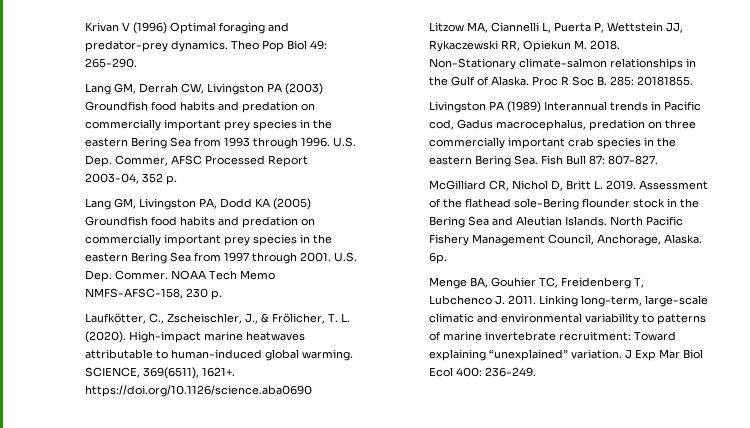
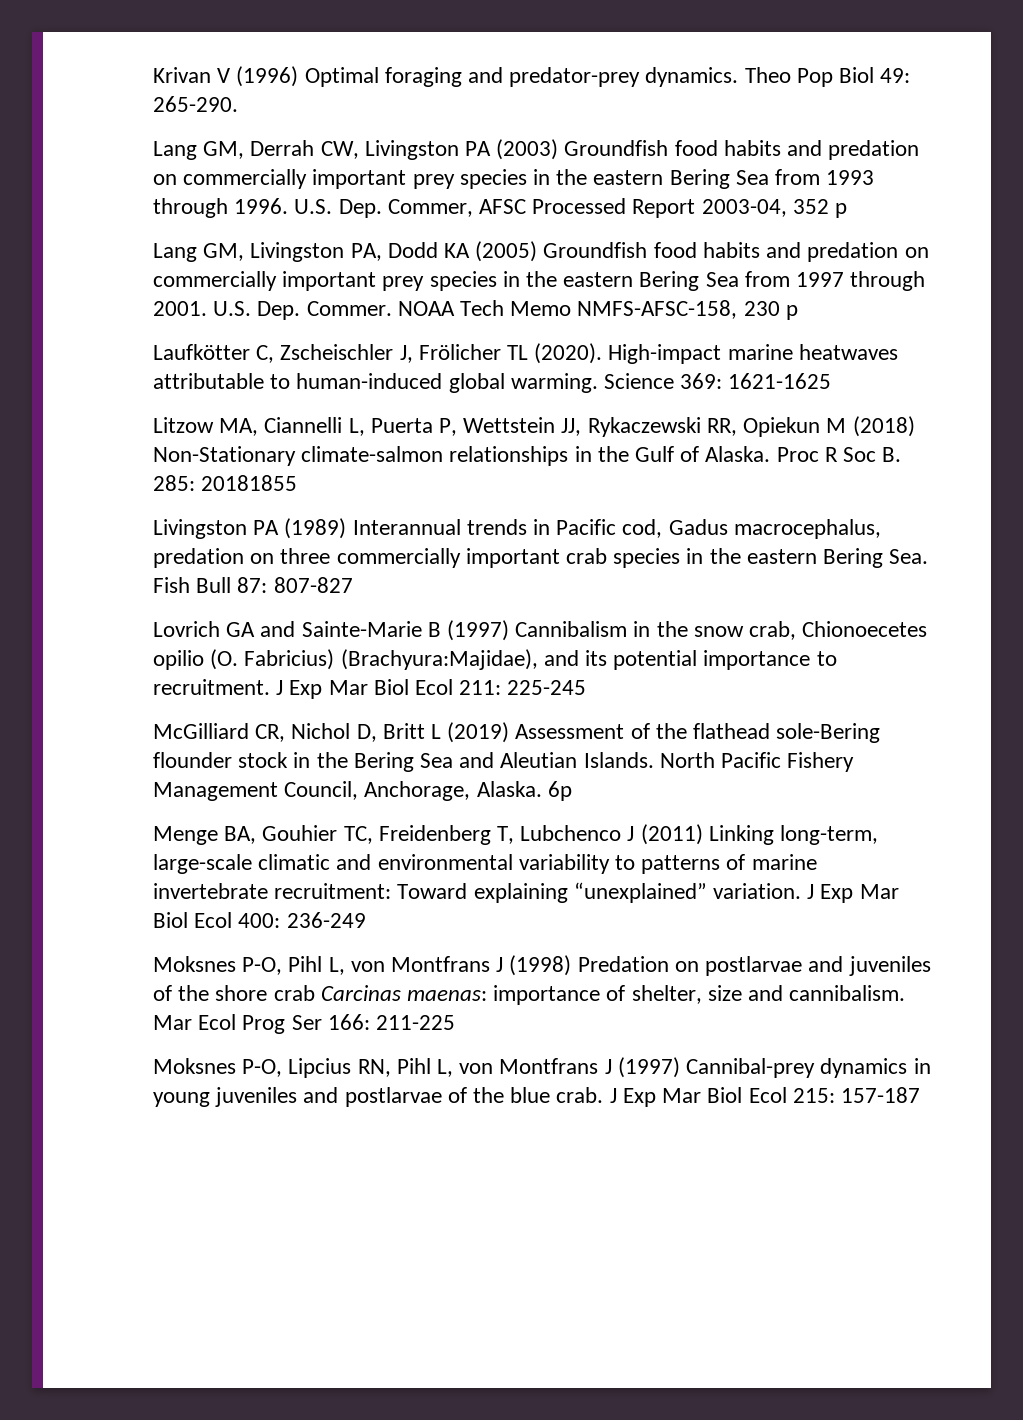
- U.S. Dep. Commer, AFSC Processed Report 2003-04, 352 p.
+ U.S. Dep. Commer, AFSC Processed Report 2003-04, 352 p
- NOAA Tech Memo NMFS-AFSC-158, 230 p.
- Laufkötter, C., Zscheischler, J., & Frölicher, T. L. (2020).
+ NOAA Tech Memo NMFS-AFSC-158, 230 p
+ Laufkötter C, Zscheischler J, Frölicher TL (2020).
- SCIENCE, 369(6511), 1621+. https://doi.org/10.1126/science.aba0690
+ Science 369: 1621-1625
- Litzow MA, Ciannelli L, Puerta P, Wettstein JJ, Rykaczewski RR, Opiekun M. 2018. Non-Stationary climate-salmon relationships in the Gulf of Alaska.
+ Litzow MA, Ciannelli L, Puerta P, Wettstein JJ, Rykaczewski RR, Opiekun M (2018) Non-Stationary climate-salmon relationships in the Gulf of Alaska.
- Proc R Soc B. 285: 20181855.
+ Proc R Soc B. 285: 20181855
- Livingston PA (1989) Interannual trends in Pacific cod, Gadus macrocephalus, predation on three commercially important crab species in the eastern Bering Sea. Fish Bull 87: 807-827.
+ Livingston PA (1989) Interannual trends in Pacific cod, Gadus macrocephalus, predation on three commercially important crab species in the eastern Bering Sea. Fish Bull 87: 807-827
+ Lovrich GA and Sainte-Marie B (1997) Cannibalism in the snow crab, Chionoecetes opilio (O. Fabricius) (Brachyura:Majidae), and its potential importance to recruitment. J Exp Mar Biol Ecol 211: 225-245
- McGilliard CR, Nichol D, Britt L. 2019. Assessment of the flathead sole-Bering flounder stock in the Bering Sea and Aleutian Islands.
+ McGilliard CR, Nichol D, Britt L (2019) Assessment of the flathead sole-Bering flounder stock in the Bering Sea and Aleutian Islands.
- 6p.
+ 6p
- Menge BA, Gouhier TC, Freidenberg T, Lubchenco J. 2011. Linking long-term, large-scale climatic and environmental variability to patterns of marine invertebrate recruitment: Toward explaining “unexplained” variation.
+ Menge BA, Gouhier TC, Freidenberg T, Lubchenco J (2011) Linking long-term, large-scale climatic and environmental variability to patterns of marine invertebrate recruitment: Toward explaining “unexplained” variation.
- J Exp Mar Biol Ecol 400: 236-249.
+ J Exp Mar Biol Ecol 400: 236-249
+ Moksnes P-O, Pihl L, von Montfrans J (1998) Predation on postlarvae and juveniles of the shore crab Carcinas maenas: importance of shelter, size and cannibalism. Mar Ecol Prog Ser 166: 211-225
+ Moksnes P-O, Lipcius RN, Pihl L, von Montfrans J (1997) Cannibal-prey dynamics in young juveniles and postlarvae of the blue crab. J Exp Mar Biol Ecol 215: 157-187

